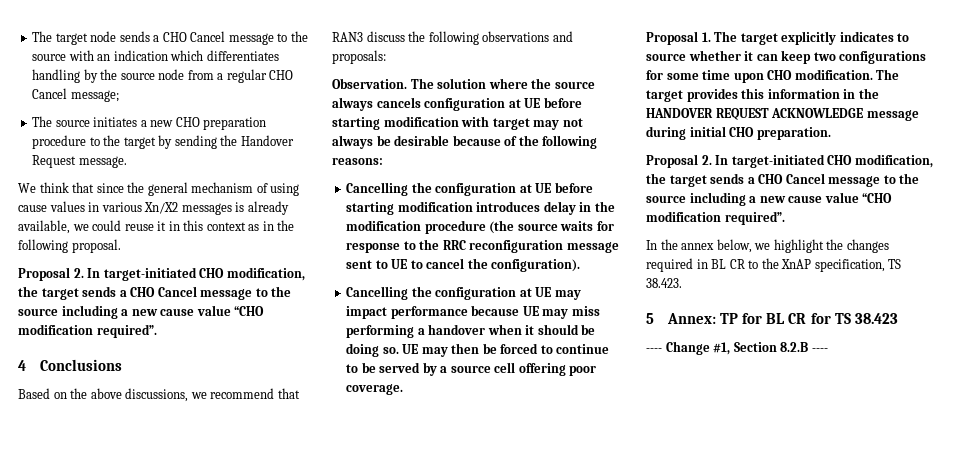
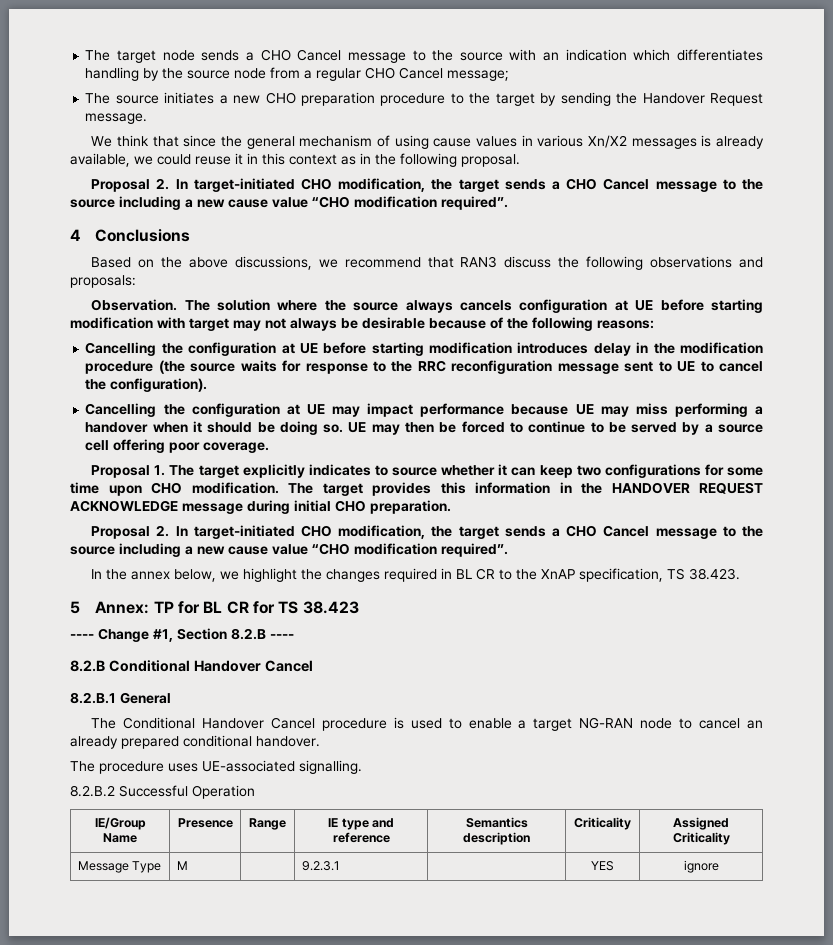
+ 8.2.B Conditional Handover Cancel
+ 8.2.B.1 General
+ The Conditional Handover Cancel procedure is used to enable a target NG-RAN node to cancel an already prepared conditional handover.
+ The procedure uses UE-associated signalling.
+ 8.2.B.2 Successful Operation
+ IE/Group Name | Presence | Range | IE type and reference | Semantics description | Criticality | Assigned Criticality
+ Message Type | M | | 9.2.3.1 | | YES | ignore

